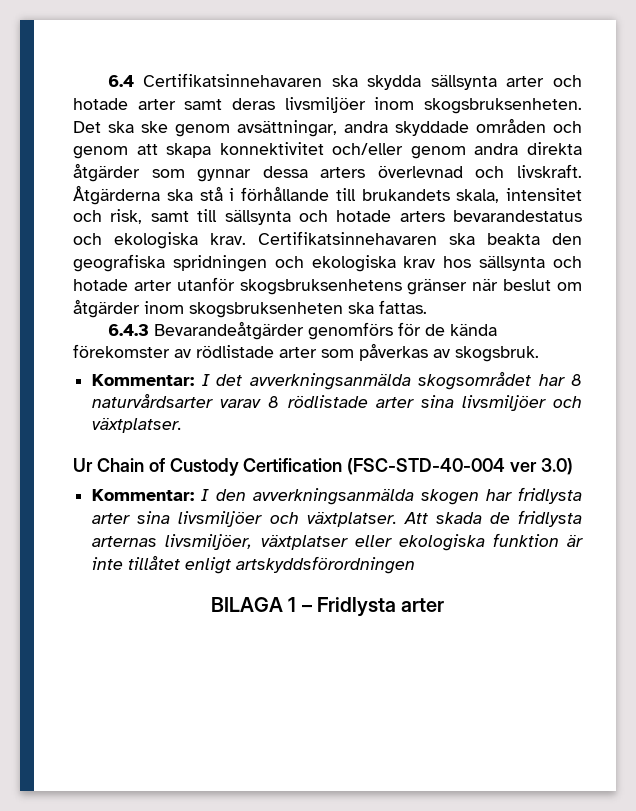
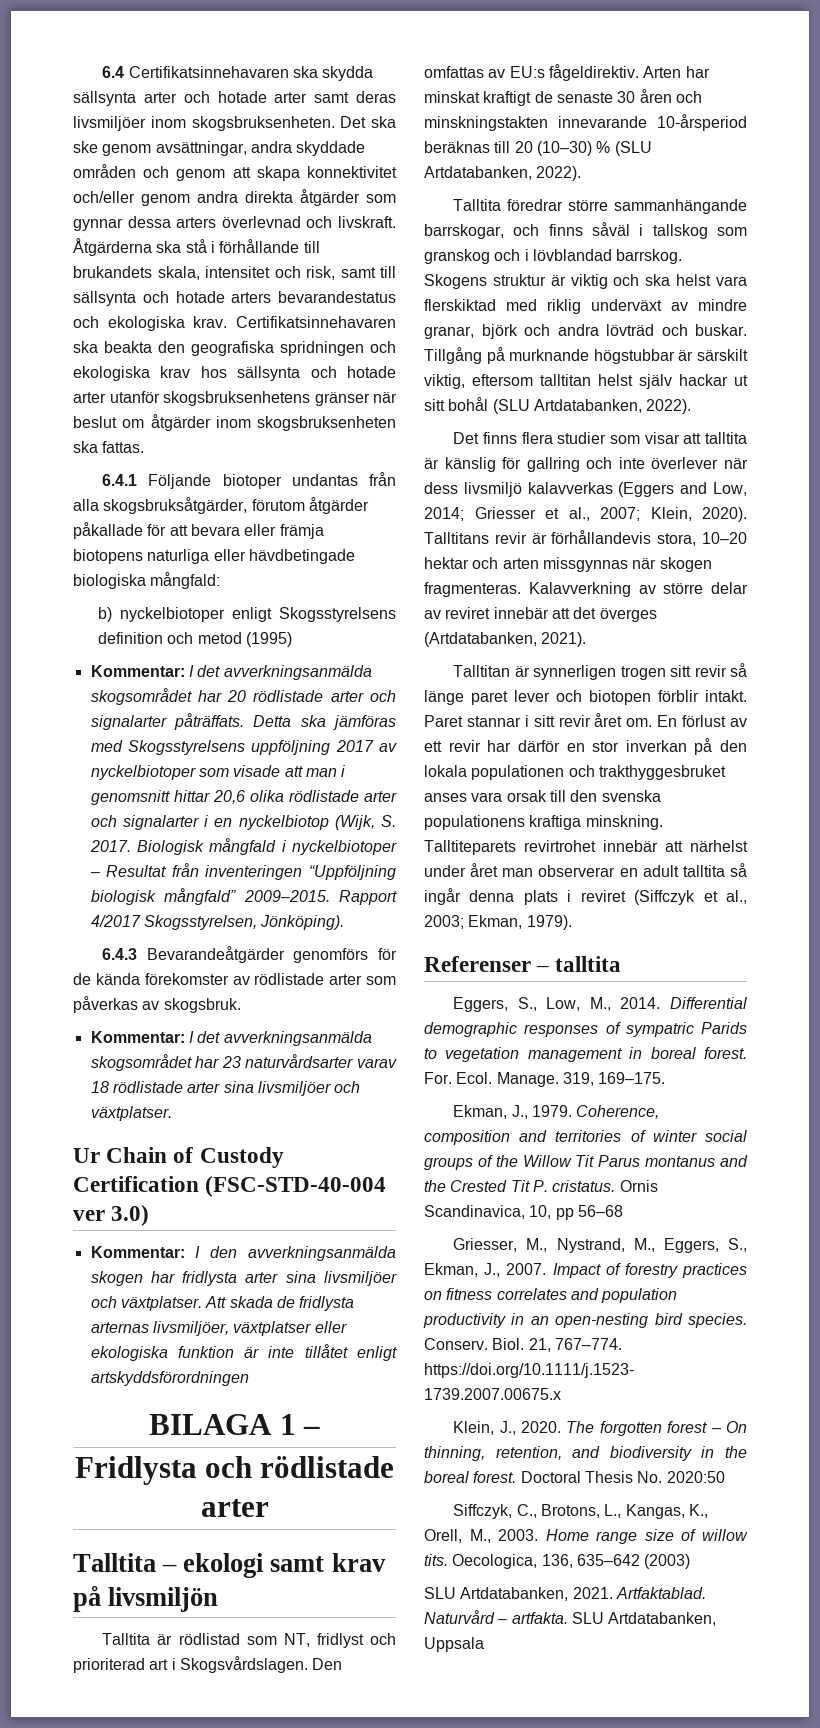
+ 6.4.1 Följande biotoper undantas från alla skogsbruksåtgärder, förutom åtgärder påkallade för att bevara eller främja biotopens naturliga eller hävdbetingade biologiska mångfald:
+ b) nyckelbiotoper enligt Skogsstyrelsens definition och metod (1995)
+ Kommentar: I det avverkningsanmälda skogsområdet har 20 rödlistade arter och signalarter påträffats. Detta ska jämföras med Skogsstyrelsens uppföljning 2017 av nyckelbiotoper som visade att man i genomsnitt hittar 20,6 olika rödlistade arter och signalarter i en nyckelbiotop (Wijk, S. 2017. Biologisk mångfald i nyckelbiotoper – Resultat från inventeringen “Uppföljning biologisk mångfald” 2009–2015. Rapport 4/2017 Skogsstyrelsen, Jönköping).
- Kommentar: I det avverkningsanmälda skogsområdet har 8 naturvårdsarter varav 8 rödlistade arter sina livsmiljöer och växtplatser.
+ Kommentar: I det avverkningsanmälda skogsområdet har 23 naturvårdsarter varav 18 rödlistade arter sina livsmiljöer och växtplatser.
- BILAGA 1 – Fridlysta arter
+ BILAGA 1 –
+ Fridlysta och rödlistade arter
+ Talltita – ekologi samt krav på livsmiljön
+ Talltita är rödlistad som NT, fridlyst och prioriterad art i Skogsvårdslagen. Den omfattas av EU:s fågeldirektiv. Arten har minskat kraftigt de senaste 30 åren och minskningstakten innevarande 10-årsperiod beräknas till 20 (10–30) % (SLU Artdatabanken, 2022).
+ Talltita föredrar större sammanhängande barrskogar, och finns såväl i tallskog som granskog och i lövblandad barrskog. Skogens struktur är viktig och ska helst vara flerskiktad med riklig underväxt av mindre granar, björk och andra lövträd och buskar. Tillgång på murknande högstubbar är särskilt viktig, eftersom talltitan helst själv hackar ut sitt bohål (SLU Artdatabanken, 2022).
+ Det finns flera studier som visar att talltita är känslig för gallring och inte överlever när dess livsmiljö kalavverkas (Eggers and Low, 2014; Griesser et al., 2007; Klein, 2020). Talltitans revir är förhållandevis stora, 10–20 hektar och arten missgynnas när skogen fragmenteras. Kalavverkning av större delar av reviret innebär att det överges (Artdatabanken, 2021).
+ Talltitan är synnerligen trogen sitt revir så länge paret lever och biotopen förblir intakt. Paret stannar i sitt revir året om. En förlust av ett revir har därför en stor inverkan på den lokala populationen och trakthyggesbruket anses vara orsak till den svenska populationens kraftiga minskning. Talltiteparets revirtrohet innebär att närhelst under året man observerar en adult talltita så ingår denna plats i reviret (Siffczyk et al., 2003; Ekman, 1979).
+ Referenser – talltita
+ Eggers, S., Low, M., 2014. Differential demographic responses of sympatric Parids to vegetation management in boreal forest. For. Ecol. Manage. 319, 169–175.
+ Ekman, J., 1979. Coherence, composition and territories of winter social groups of the Willow Tit Parus montanus and the Crested Tit P. cristatus. Ornis Scandinavica, 10, pp 56–68
+ Griesser, M., Nystrand, M., Eggers, S., Ekman, J., 2007. Impact of forestry practices on fitness correlates and population productivity in an open-nesting bird species. Conserv. Biol. 21, 767–774. https://doi.org/10.1111/j.1523- 1739.2007.00675.x
+ Klein, J., 2020. The forgotten forest – On thinning, retention, and biodiversity in the boreal forest. Doctoral Thesis No. 2020:50
+ Siffczyk, C., Brotons, L., Kangas, K., Orell, M., 2003. Home range size of willow tits. Oecologica, 136, 635–642 (2003)
+ SLU Artdatabanken, 2021. Artfaktablad. Naturvård – artfakta. SLU Artdatabanken, Uppsala

